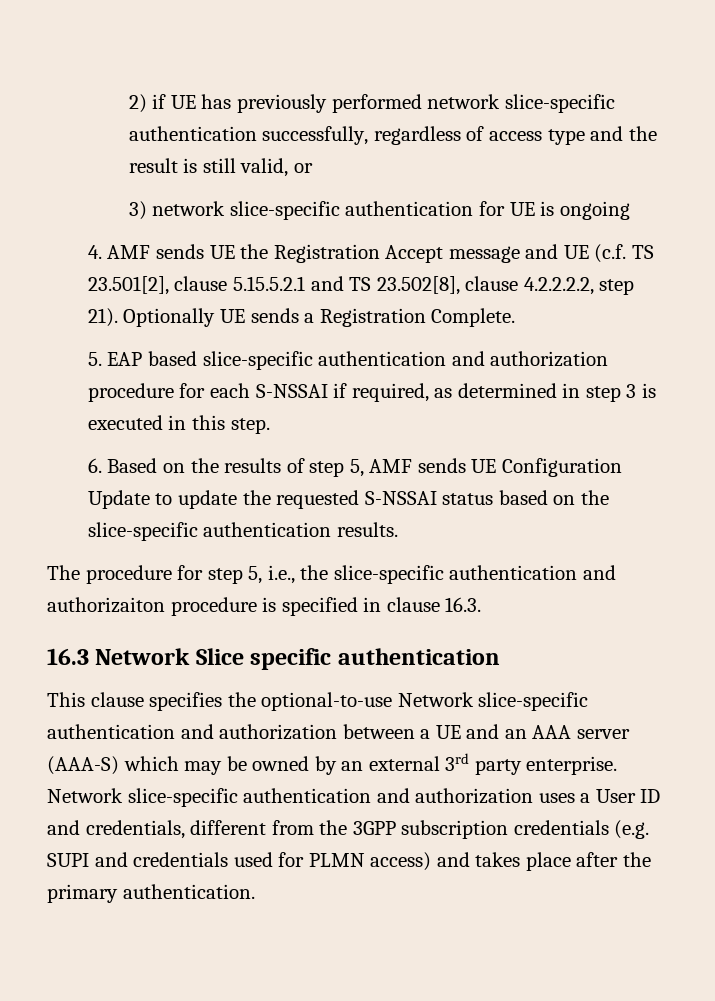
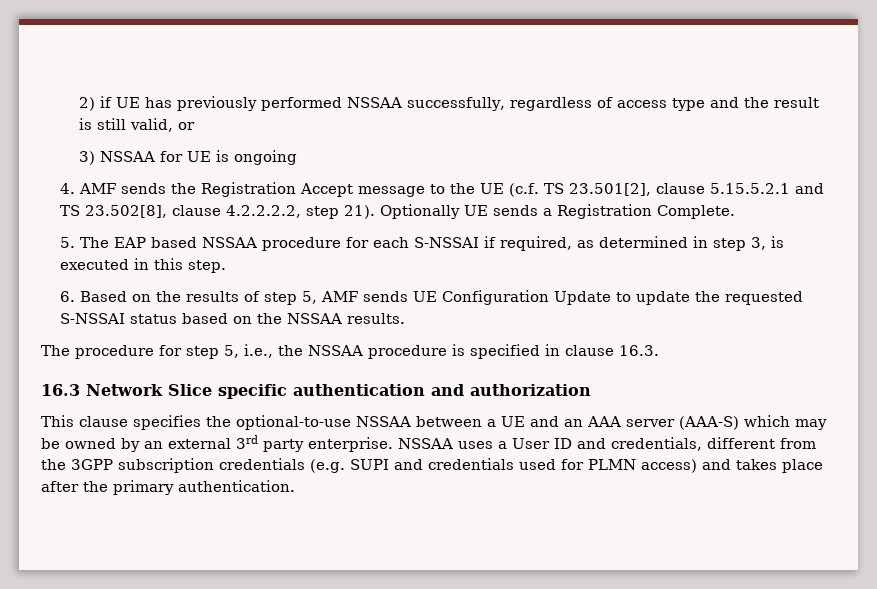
- 2) if UE has previously performed network slice-specific authentication successfully, regardless of access type and the result is still valid, or
+ 2) if UE has previously performed NSSAA successfully, regardless of access type and the result is still valid, or
- 3) network slice-specific authentication for UE is ongoing
+ 3) NSSAA for UE is ongoing
- 4. AMF sends UE the Registration Accept message and UE (c.f. TS 23.501[2], clause 5.15.5.2.1 and TS 23.502[8], clause 4.2.2.2.2, step 21).
+ 4. AMF sends the Registration Accept message to the UE (c.f. TS 23.501[2], clause 5.15.5.2.1 and TS 23.502[8], clause 4.2.2.2.2, step 21).
- 5. EAP based slice-specific authentication and authorization procedure for each S-NSSAI if required, as determined in step 3 is executed in this step.
+ 5. The EAP based NSSAA procedure for each S-NSSAI if required, as determined in step 3, is executed in this step.
- 6. Based on the results of step 5, AMF sends UE Configuration Update to update the requested S-NSSAI status based on the slice-specific authentication results.
+ 6. Based on the results of step 5, AMF sends UE Configuration Update to update the requested S-NSSAI status based on the NSSAA results.
- The procedure for step 5, i.e., the slice-specific authentication and authorizaiton procedure is specified in clause 16.3.
+ The procedure for step 5, i.e., the NSSAA procedure is specified in clause 16.3.
- 16.3 Network Slice specific authentication
+ 16.3 Network Slice specific authentication and authorization
- This clause specifies the optional-to-use Network slice-specific authentication and authorization between a UE and an AAA server (AAA-S) which may be owned by an external 3rd party enterprise.
+ This clause specifies the optional-to-use NSSAA between a UE and an AAA server (AAA-S) which may be owned by an external 3rd party enterprise.
- Network slice-specific authentication and authorization uses a User ID and credentials, different from the 3GPP subscription credentials (e.g. SUPI and credentials used for PLMN access) and takes place after the primary authentication.
+ NSSAA uses a User ID and credentials, different from the 3GPP subscription credentials (e.g. SUPI and credentials used for PLMN access) and takes place after the primary authentication.

